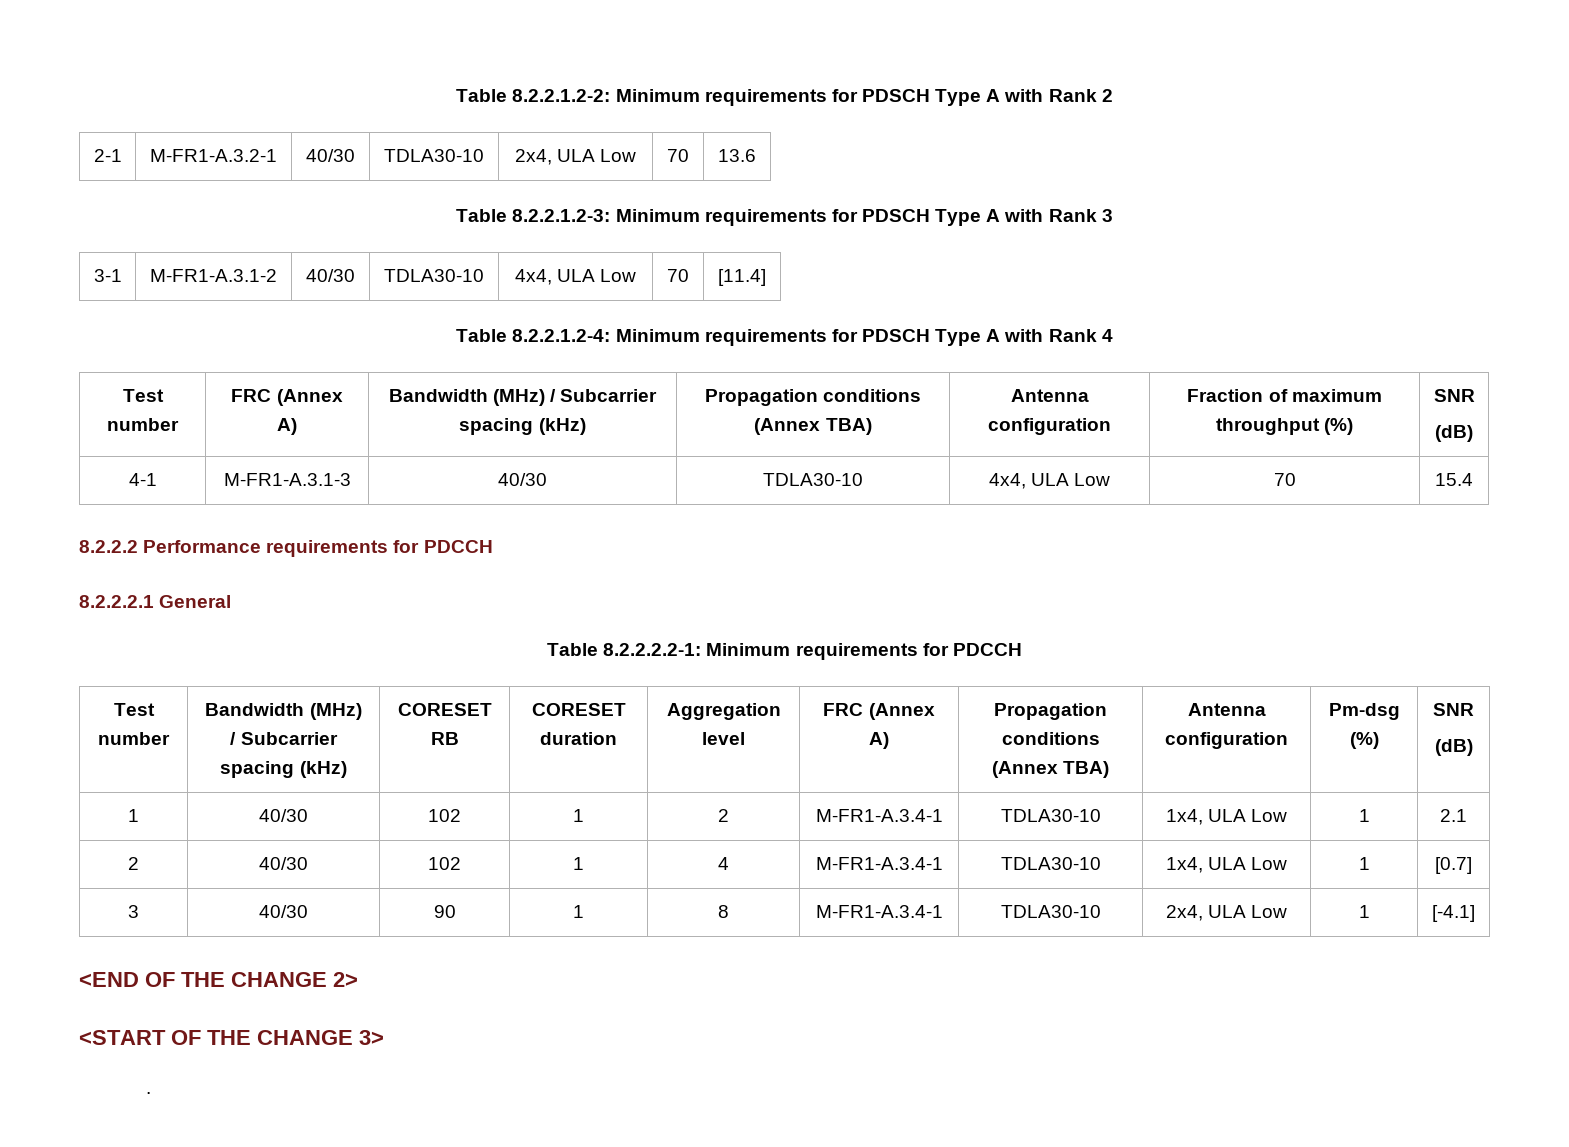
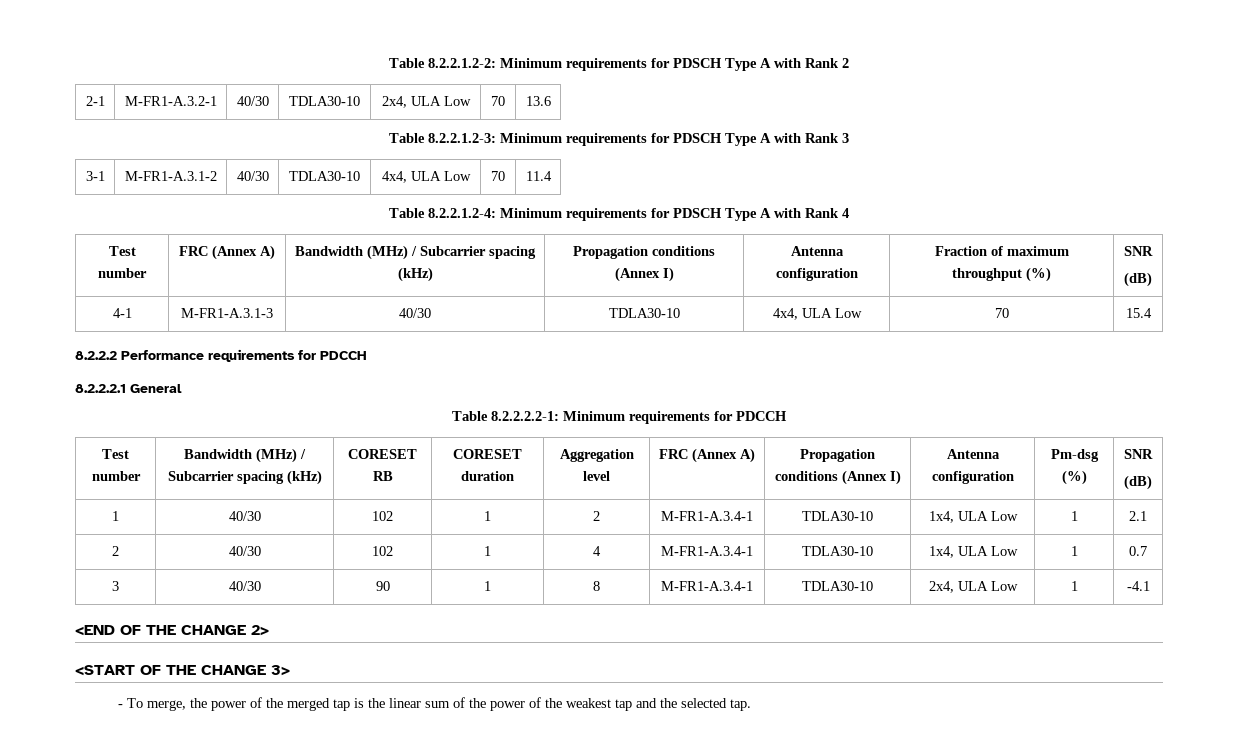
- 3-1 | M-FR1-A.3.1-2 | 40/30 | TDLA30-10 | 4x4, ULA Low | 70 | [11.4]
+ 3-1 | M-FR1-A.3.1-2 | 40/30 | TDLA30-10 | 4x4, ULA Low | 70 | 11.4
- Test number | FRC (Annex A) | Bandwidth (MHz) / Subcarrier spacing (kHz) | Propagation conditions (Annex TBA) | Antenna configuration | Fraction of maximum throughput (%) | SNR
+ Test number | FRC (Annex A) | Bandwidth (MHz) / Subcarrier spacing (kHz) | Propagation conditions (Annex I) | Antenna configuration | Fraction of maximum throughput (%) | SNR
- Test number | Bandwidth (MHz) / Subcarrier spacing (kHz) | CORESET RB | CORESET duration | Aggregation level | FRC (Annex A) | Propagation conditions (Annex TBA) | Antenna configuration | Pm-dsg (%) | SNR
+ Test number | Bandwidth (MHz) / Subcarrier spacing (kHz) | CORESET RB | CORESET duration | Aggregation level | FRC (Annex A) | Propagation conditions (Annex I) | Antenna configuration | Pm-dsg (%) | SNR
- 2 | 40/30 | 102 | 1 | 4 | M-FR1-A.3.4-1 | TDLA30-10 | 1x4, ULA Low | 1 | [0.7]
+ 2 | 40/30 | 102 | 1 | 4 | M-FR1-A.3.4-1 | TDLA30-10 | 1x4, ULA Low | 1 | 0.7
- 3 | 40/30 | 90 | 1 | 8 | M-FR1-A.3.4-1 | TDLA30-10 | 2x4, ULA Low | 1 | [-4.1]
+ 3 | 40/30 | 90 | 1 | 8 | M-FR1-A.3.4-1 | TDLA30-10 | 2x4, ULA Low | 1 | -4.1
- .
+ - To merge, the power of the merged tap is the linear sum of the power of the weakest tap and the selected tap.

